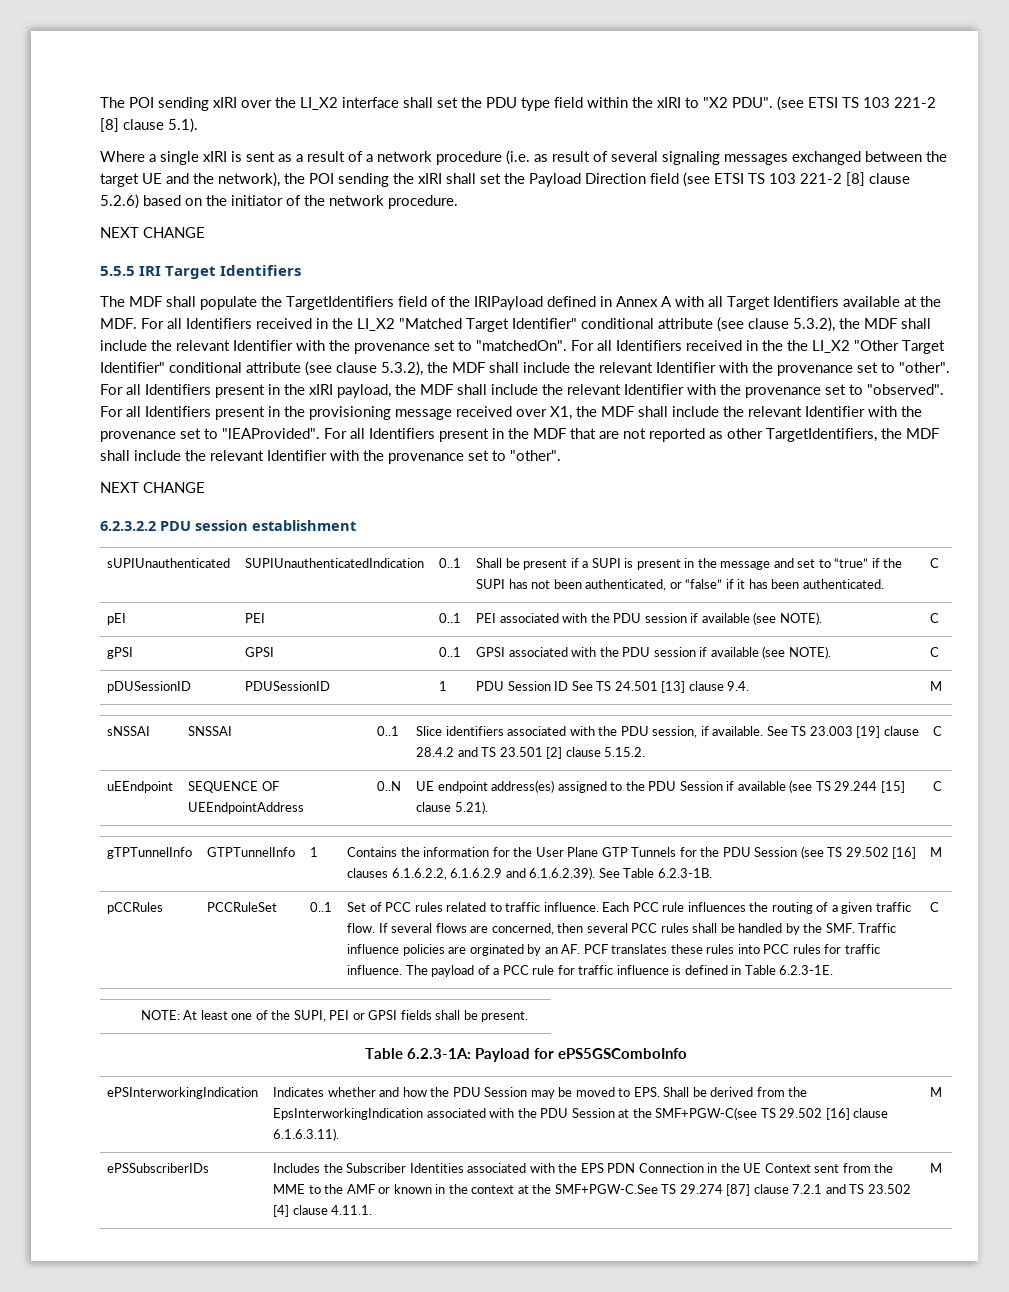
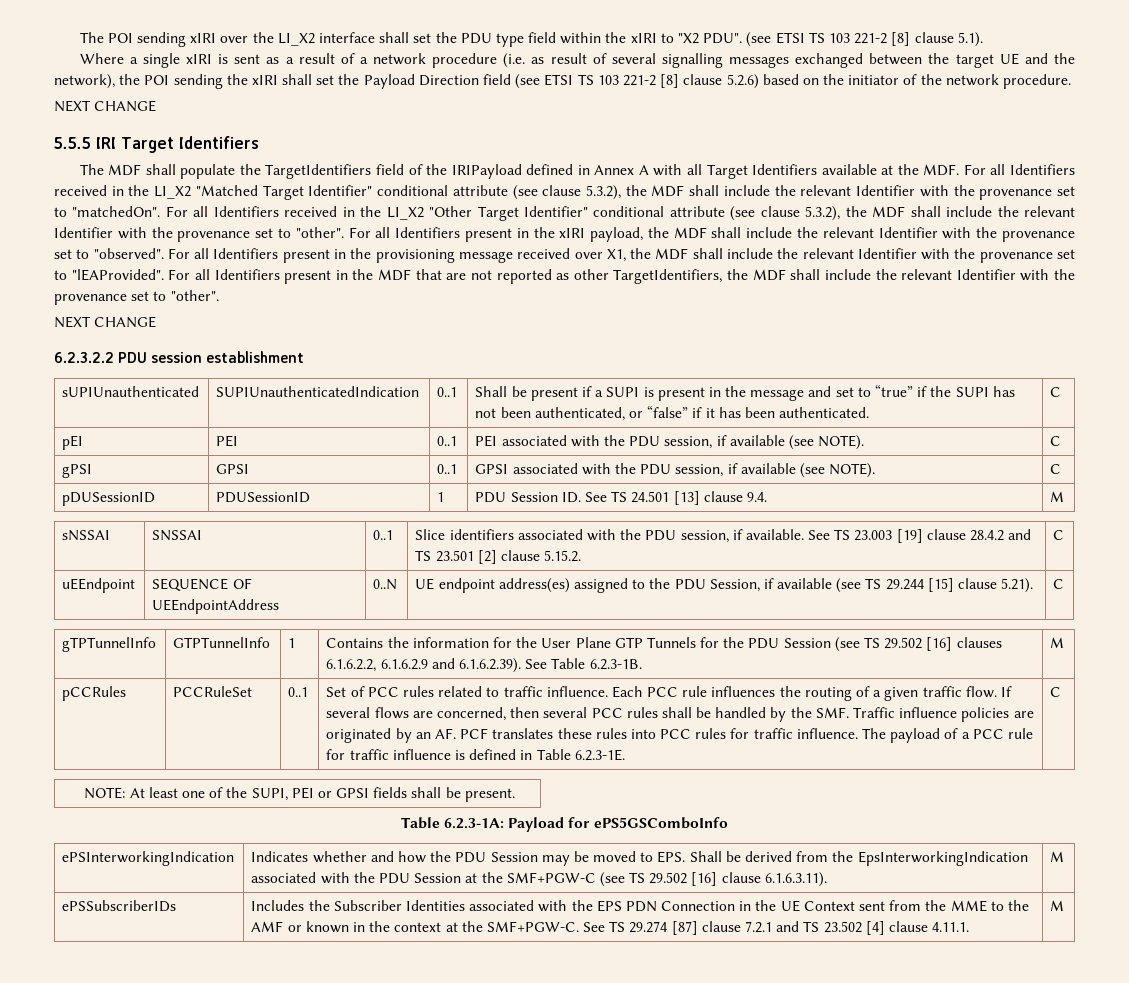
- Where a single xIRI is sent as a result of a network procedure (i.e. as result of several signaling messages exchanged between the target UE and the network), the POI sending the xIRI shall set the Payload Direction field (see ETSI TS 103 221-2 [8] clause 5.2.6) based on the initiator of the network procedure.
+ Where a single xIRI is sent as a result of a network procedure (i.e. as result of several signalling messages exchanged between the target UE and the network), the POI sending the xIRI shall set the Payload Direction field (see ETSI TS 103 221-2 [8] clause 5.2.6) based on the initiator of the network procedure.
- For all Identifiers received in the the LI_X2 "Other Target Identifier" conditional attribute (see clause 5.3.2), the MDF shall include the relevant Identifier with the provenance set to "other".
+ For all Identifiers received in the LI_X2 "Other Target Identifier" conditional attribute (see clause 5.3.2), the MDF shall include the relevant Identifier with the provenance set to "other".
- pEI | PEI | 0..1 | PEI associated with the PDU session if available (see NOTE). | C
+ pEI | PEI | 0..1 | PEI associated with the PDU session, if available (see NOTE). | C
- gPSI | GPSI | 0..1 | GPSI associated with the PDU session if available (see NOTE). | C
+ gPSI | GPSI | 0..1 | GPSI associated with the PDU session, if available (see NOTE). | C
- pDUSessionID | PDUSessionID | 1 | PDU Session ID See TS 24.501 [13] clause 9.4. | M
+ pDUSessionID | PDUSessionID | 1 | PDU Session ID. See TS 24.501 [13] clause 9.4. | M
- uEEndpoint | SEQUENCE OF UEEndpointAddress | 0..N | UE endpoint address(es) assigned to the PDU Session if available (see TS 29.244 [15] clause 5.21). | C
+ uEEndpoint | SEQUENCE OF UEEndpointAddress | 0..N | UE endpoint address(es) assigned to the PDU Session, if available (see TS 29.244 [15] clause 5.21). | C
- If several flows are concerned, then several PCC rules shall be handled by the SMF. Traffic influence policies are orginated by an AF. PCF translates these rules into PCC rules for traffic influence.
+ If several flows are concerned, then several PCC rules shall be handled by the SMF. Traffic influence policies are originated by an AF. PCF translates these rules into PCC rules for traffic influence.
- ePSInterworkingIndication | Indicates whether and how the PDU Session may be moved to EPS. Shall be derived from the EpsInterworkingIndication associated with the PDU Session at the SMF+PGW-C(see TS 29.502 [16] clause 6.1.6.3.11). | M
+ ePSInterworkingIndication | Indicates whether and how the PDU Session may be moved to EPS. Shall be derived from the EpsInterworkingIndication associated with the PDU Session at the SMF+PGW-C (see TS 29.502 [16] clause 6.1.6.3.11). | M
- Includes the Subscriber Identities associated with the EPS PDN Connection in the UE Context sent from the MME to the AMF or known in the context at the SMF+PGW-C.See TS 29.274 [87] clause 7.2.1 and TS 23.502 [4] clause 4.11.1.
+ Includes the Subscriber Identities associated with the EPS PDN Connection in the UE Context sent from the MME to the AMF or known in the context at the SMF+PGW-C. See TS 29.274 [87] clause 7.2.1 and TS 23.502 [4] clause 4.11.1.

